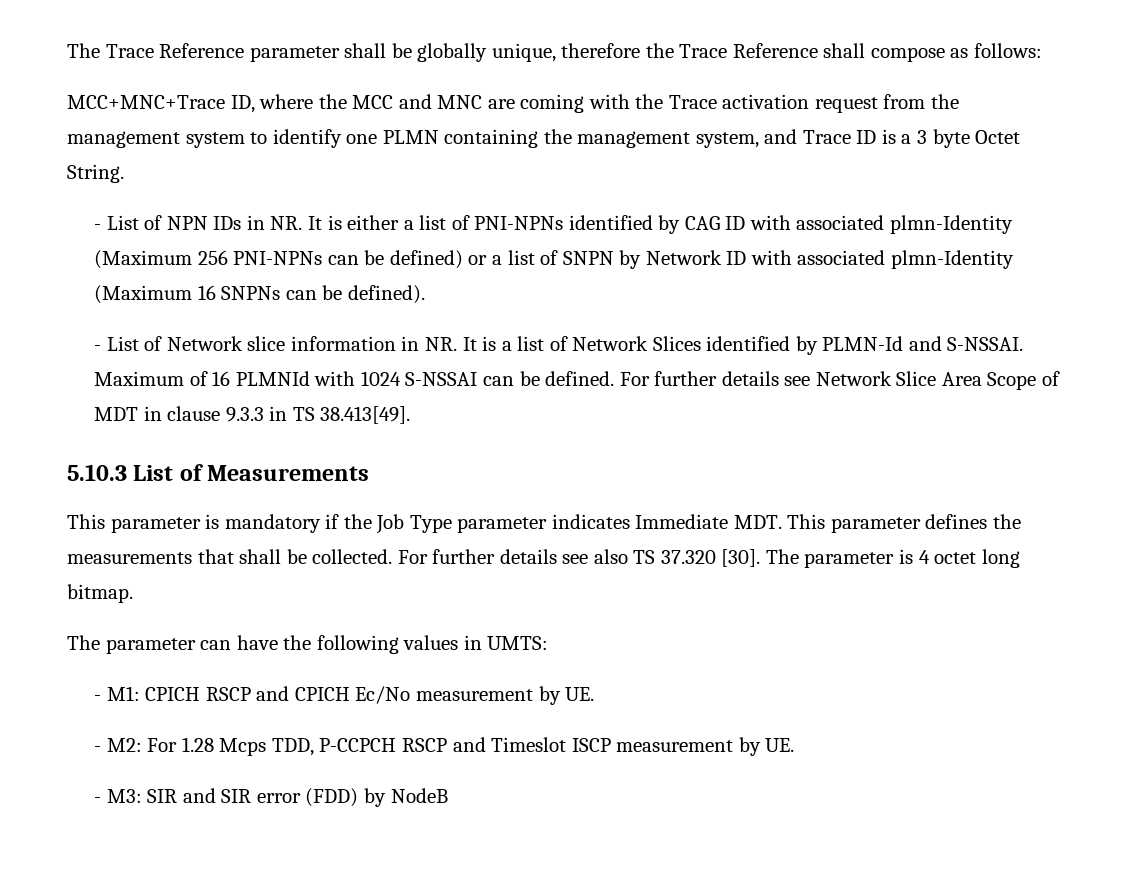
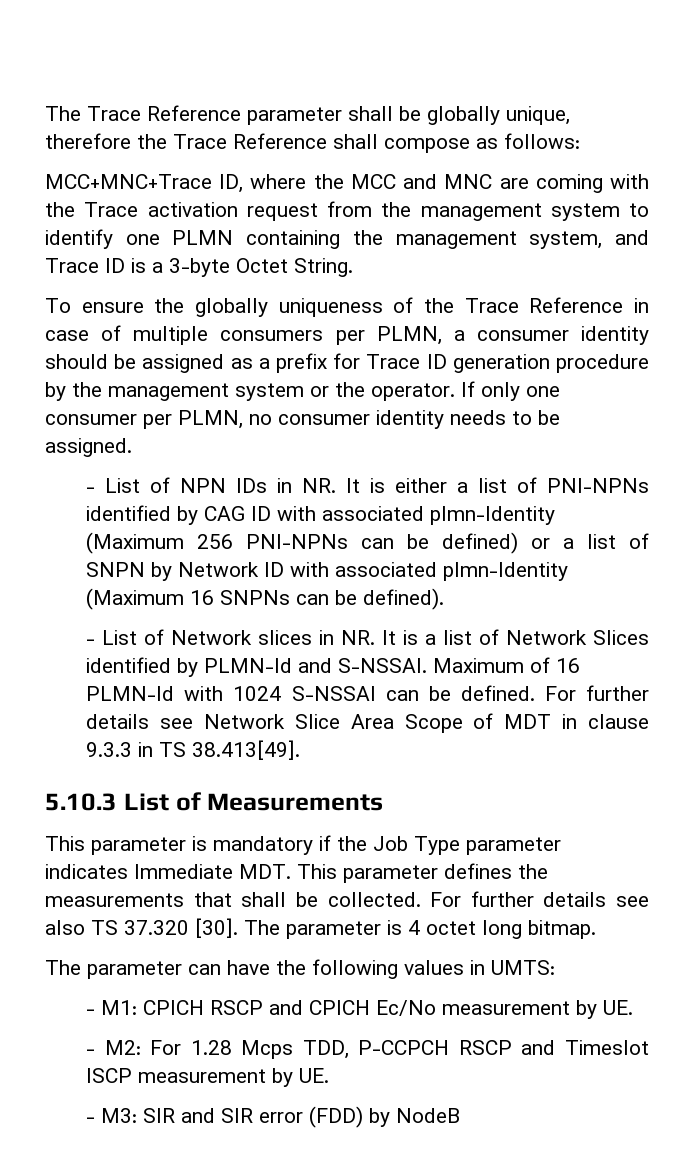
- MCC+MNC+Trace ID, where the MCC and MNC are coming with the Trace activation request from the management system to identify one PLMN containing the management system, and Trace ID is a 3 byte Octet String.
+ MCC+MNC+Trace ID, where the MCC and MNC are coming with the Trace activation request from the management system to identify one PLMN containing the management system, and Trace ID is a 3-byte Octet String.
+ To ensure the globally uniqueness of the Trace Reference in case of multiple consumers per PLMN, a consumer identity should be assigned as a prefix for Trace ID generation procedure by the management system or the operator. If only one consumer per PLMN, no consumer identity needs to be assigned.
- - List of Network slice information in NR. It is a list of Network Slices identified by PLMN-Id and S-NSSAI.
+ - List of Network slices in NR. It is a list of Network Slices identified by PLMN-Id and S-NSSAI.
- Maximum of 16 PLMNId with 1024 S-NSSAI can be defined.
+ Maximum of 16 PLMN-Id with 1024 S-NSSAI can be defined.

